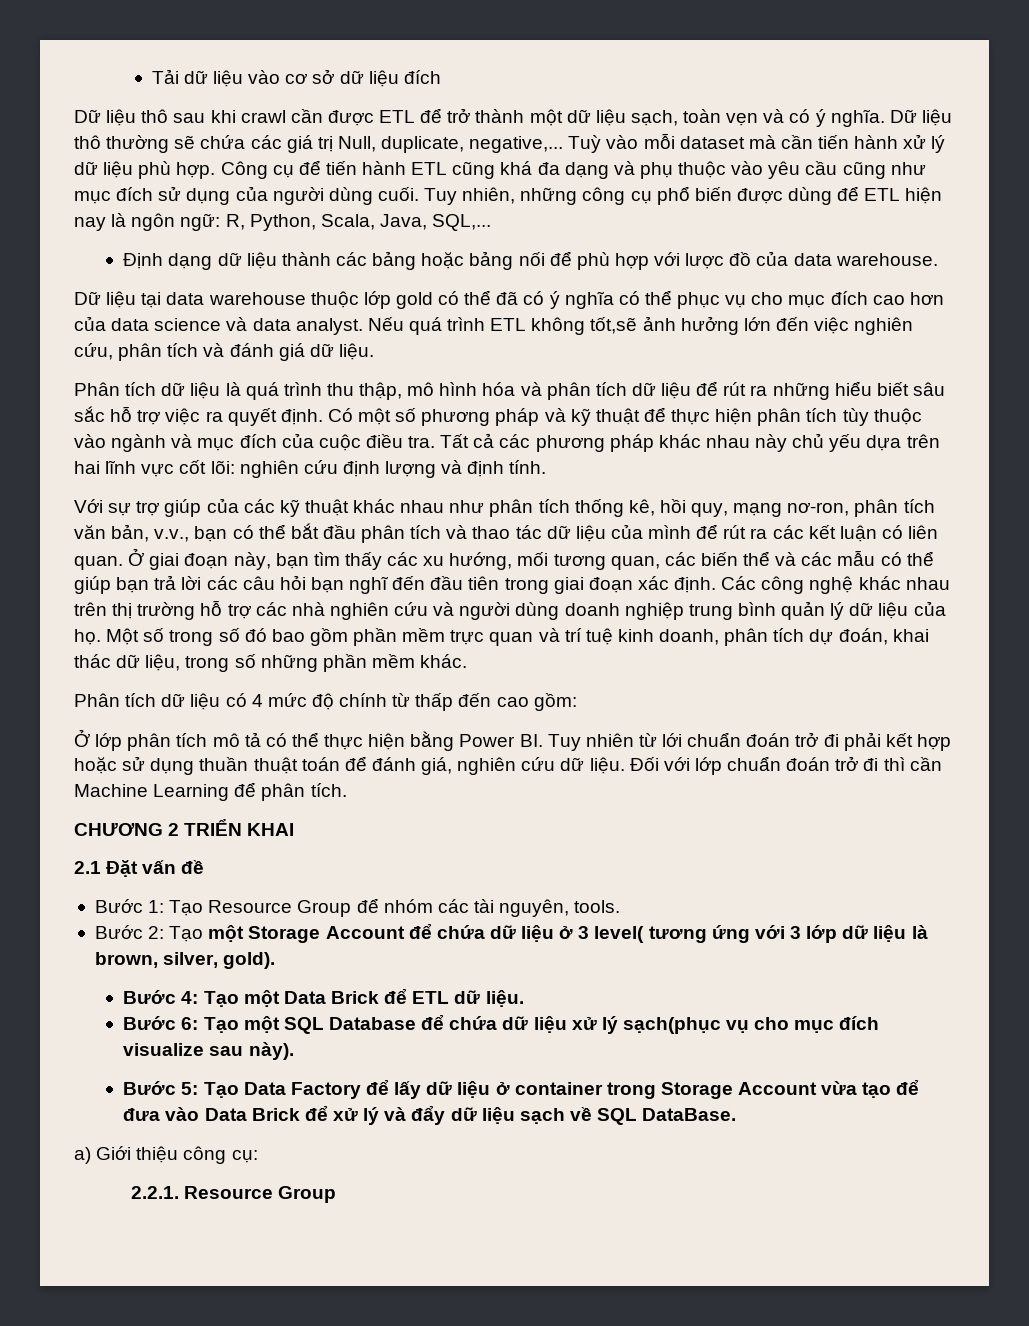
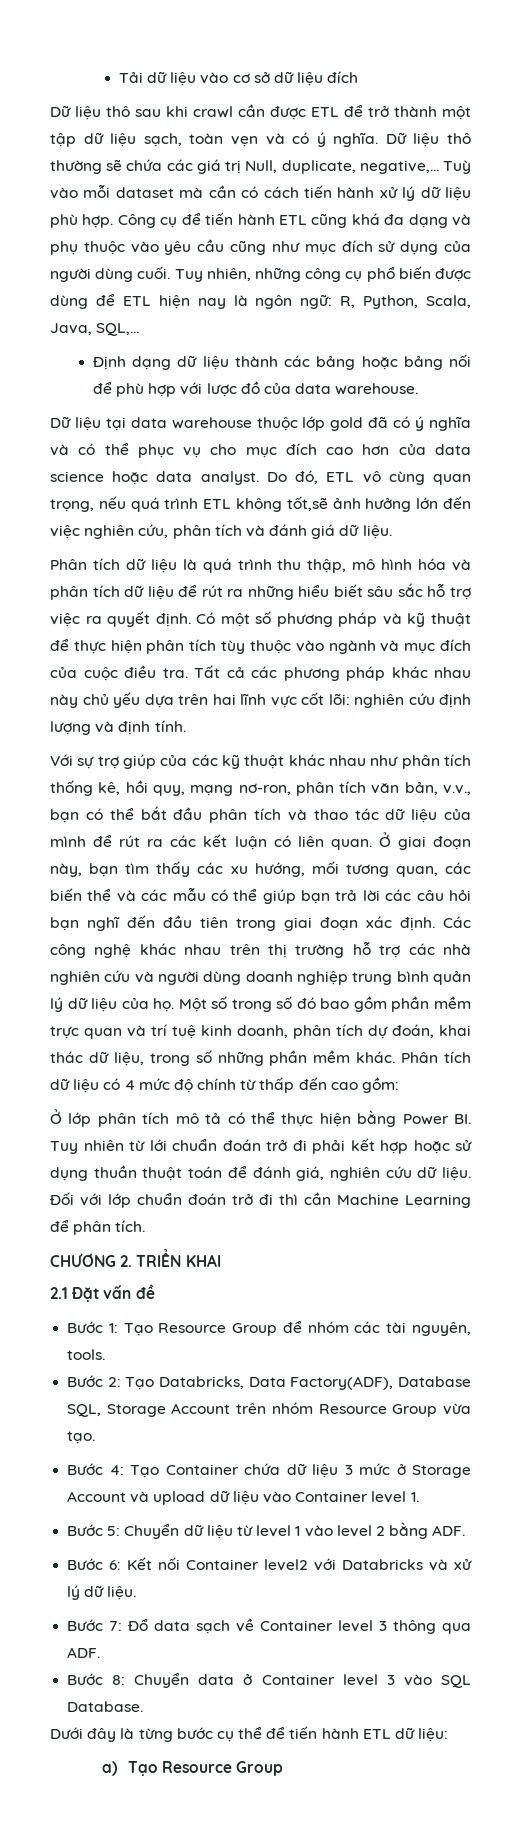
- Dữ liệu thô sau khi crawl cần được ETL để trở thành một dữ liệu sạch, toàn vẹn và có ý nghĩa.
+ Dữ liệu thô sau khi crawl cần được ETL để trở thành một tập dữ liệu sạch, toàn vẹn và có ý nghĩa.
- Tuỳ vào mỗi dataset mà cần tiến hành xử lý dữ liệu phù hợp.
+ Tuỳ vào mỗi dataset mà cần có cách tiến hành xử lý dữ liệu phù hợp.
- Dữ liệu tại data warehouse thuộc lớp gold có thể đã có ý nghĩa có thể phục vụ cho mục đích cao hơn của data science và data analyst.
+ Dữ liệu tại data warehouse thuộc lớp gold đã có ý nghĩa và có thể phục vụ cho mục đích cao hơn của data science hoặc data analyst.
- Nếu quá trình ETL không tốt,sẽ ảnh hưởng lớn đến việc nghiên cứu, phân tích và đánh giá dữ liệu.
+ Do đó, ETL vô cùng quan trọng, nếu quá trình ETL không tốt,sẽ ảnh hưởng lớn đến việc nghiên cứu, phân tích và đánh giá dữ liệu.
- Một số trong số đó bao gồm phần mềm trực quan và trí tuệ kinh doanh, phân tích dự đoán, khai thác dữ liệu, trong số những phần mềm khác.
- Phân tích dữ liệu có 4 mức độ chính từ thấp đến cao gồm:
+ Một số trong số đó bao gồm phần mềm trực quan và trí tuệ kinh doanh, phân tích dự đoán, khai thác dữ liệu, trong số những phần mềm khác. Phân tích dữ liệu có 4 mức độ chính từ thấp đến cao gồm:
- CHƯƠNG 2 TRIỂN KHAI
+ CHƯƠNG 2. TRIỂN KHAI
- Bước 2: Tạo một Storage Account để chứa dữ liệu ở 3 level( tương ứng với 3 lớp dữ liệu là brown, silver, gold).
- Bước 4: Tạo một Data Brick để ETL dữ liệu.
- Bước 6: Tạo một SQL Database để chứa dữ liệu xử lý sạch(phục vụ cho mục đích visualize sau này).
- Bước 5: Tạo Data Factory để lấy dữ liệu ở container trong Storage Account vừa tạo để đưa vào Data Brick để xử lý và đẩy dữ liệu sạch về SQL DataBase.
- a) Giới thiệu công cụ:
- 2.2.1. Resource Group
+ Bước 2: Tạo Databricks, Data Factory(ADF), Database SQL, Storage Account trên nhóm Resource Group vừa tạo.
+ Bước 4: Tạo Container chứa dữ liệu 3 mức ở Storage Account và upload dữ liệu vào Container level 1.
+ Bước 5: Chuyển dữ liệu từ level 1 vào level 2 bằng ADF.
+ Bước 6: Kết nối Container level2 với Databricks và xử lý dữ liệu.
+ Bước 7: Đổ data sạch về Container level 3 thông qua ADF.
+ Bước 8: Chuyển data ở Container level 3 vào SQL Database.
+ Dưới đây là từng bước cụ thể để tiến hành ETL dữ liệu:
+ a) Tạo Resource Group

